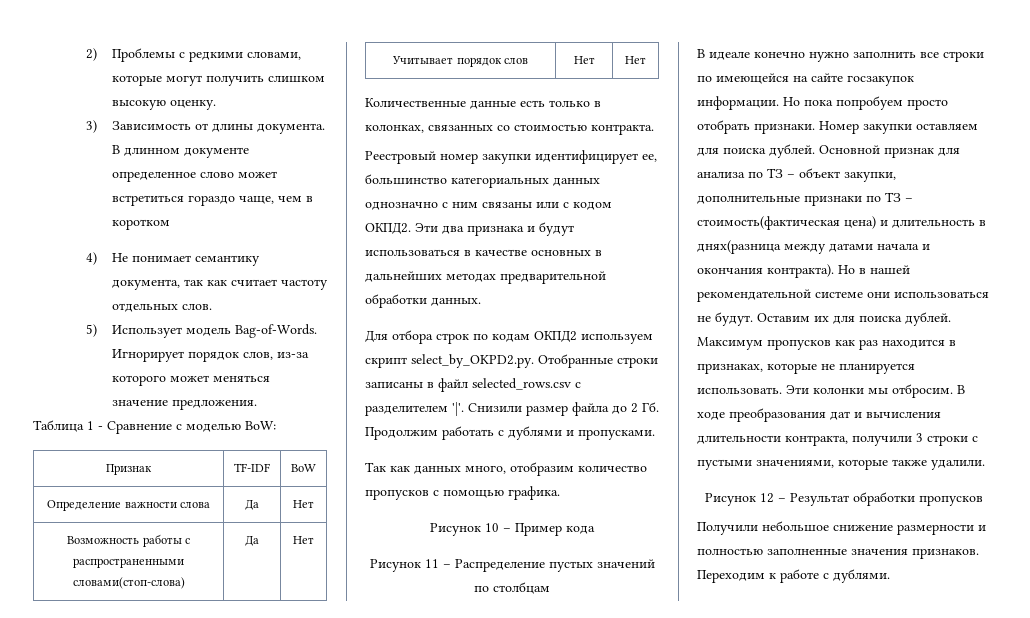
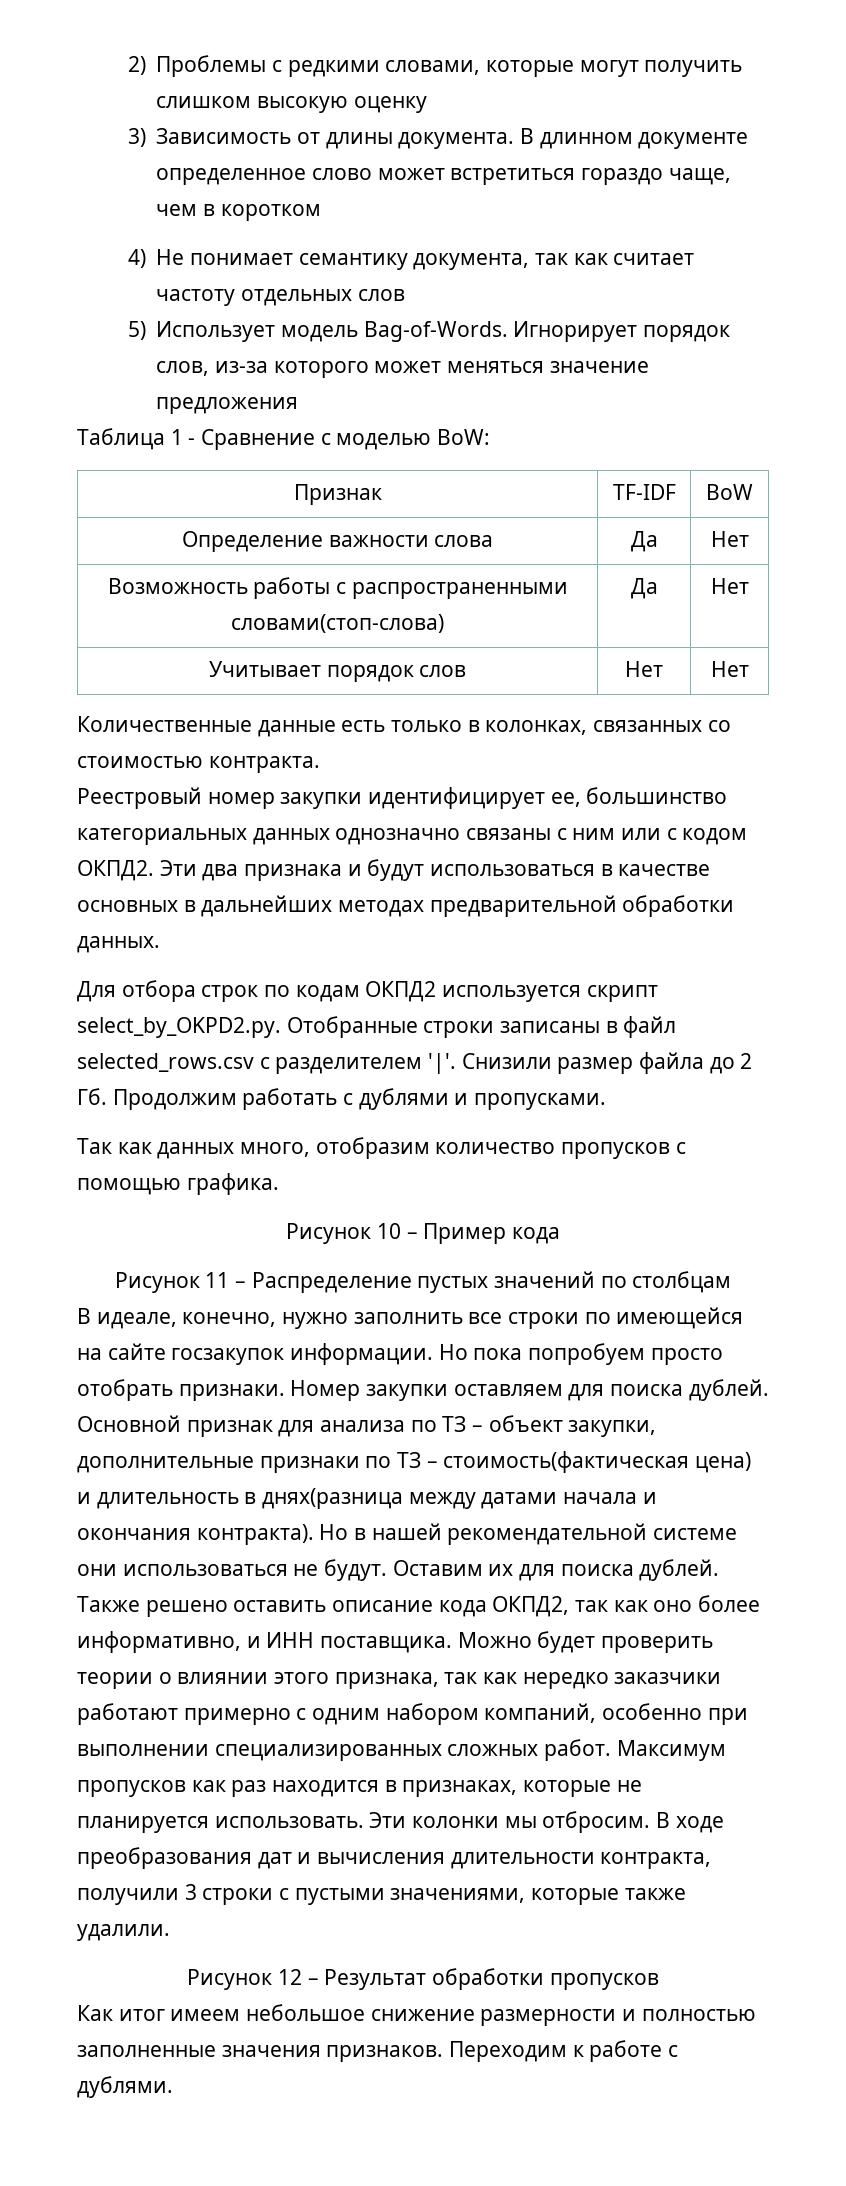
- 2) Проблемы с редкими словами, которые могут получить слишком высокую оценку.
+ 2) Проблемы с редкими словами, которые могут получить слишком высокую оценку
- 4) Не понимает семантику документа, так как считает частоту отдельных слов.
+ 4) Не понимает семантику документа, так как считает частоту отдельных слов
- Игнорирует порядок слов, из-за которого может меняться значение предложения.
+ Игнорирует порядок слов, из-за которого может меняться значение предложения
- Реестровый номер закупки идентифицирует ее, большинство категориальных данных однозначно с ним связаны или с кодом ОКПД2.
+ Реестровый номер закупки идентифицирует ее, большинство категориальных данных однозначно связаны с ним или с кодом ОКПД2.
- Для отбора строк по кодам ОКПД2 используем скрипт select_by_OKPD2.py. Отобранные строки записаны в файл selected_rows.csv с разделителем '|'.
+ Для отбора строк по кодам ОКПД2 используется скрипт select_by_OKPD2.py. Отобранные строки записаны в файл selected_rows.csv с разделителем '|'.
- В идеале конечно нужно заполнить все строки по имеющейся на сайте госзакупок информации.
+ В идеале, конечно, нужно заполнить все строки по имеющейся на сайте госзакупок информации.
+ Также решено оставить описание кода ОКПД2, так как оно более информативно, и ИНН поставщика. Можно будет проверить теории о влиянии этого признака, так как нередко заказчики работают примерно с одним набором компаний, особенно при выполнении специализированных сложных работ.
- Получили небольшое снижение размерности и полностью заполненные значения признаков.
+ Как итог имеем небольшое снижение размерности и полностью заполненные значения признаков.

